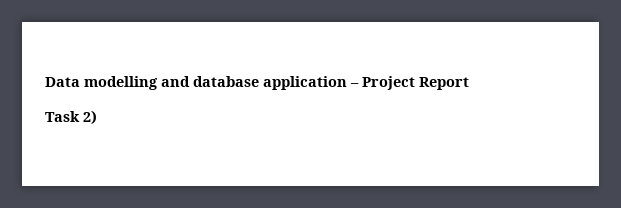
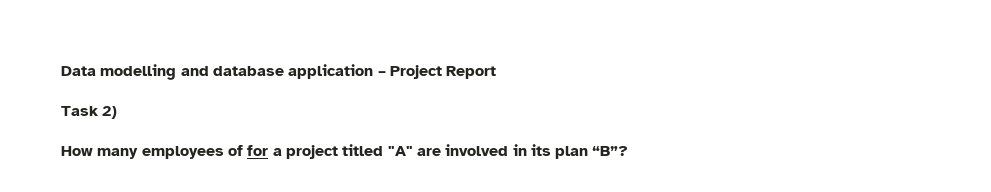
+ How many employees of for a project titled "A" are involved in its plan “B”?

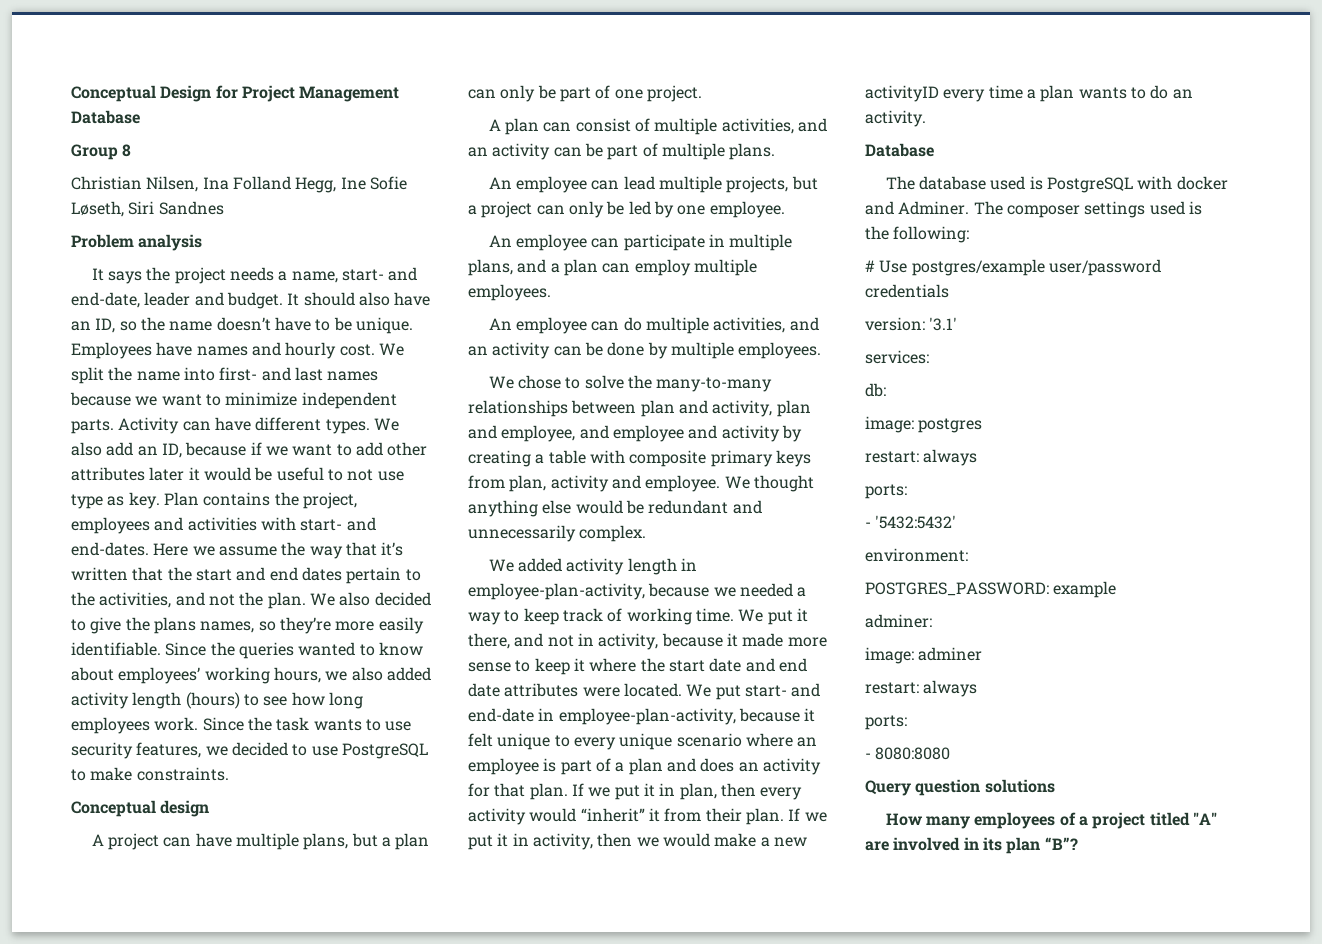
- Data modelling and database application – Project Report
- Task 2)
+ Conceptual Design for Project Management Database
+ Group 8
+ Christian Nilsen, Ina Folland Hegg, Ine Sofie Løseth, Siri Sandnes
+ Problem analysis
+ It says the project needs a name, start- and end-date, leader and budget. It should also have an ID, so the name doesn’t have to be unique. Employees have names and hourly cost. We split the name into first- and last names because we want to minimize independent parts. Activity can have different types. We also add an ID, because if we want to add other attributes later it would be useful to not use type as key. Plan contains the project, employees and activities with start- and end-dates. Here we assume the way that it’s written that the start and end dates pertain to the activities, and not the plan. We also decided to give the plans names, so they’re more easily identifiable. Since the queries wanted to know about employees’ working hours, we also added activity length (hours) to see how long employees work. Since the task wants to use security features, we decided to use PostgreSQL to make constraints.
+ Conceptual design
+ A project can have multiple plans, but a plan can only be part of one project.
+ A plan can consist of multiple activities, and an activity can be part of multiple plans.
+ An employee can lead multiple projects, but a project can only be led by one employee.
+ An employee can participate in multiple plans, and a plan can employ multiple employees.
+ An employee can do multiple activities, and an activity can be done by multiple employees.
+ We chose to solve the many-to-many relationships between plan and activity, plan and employee, and employee and activity by creating a table with composite primary keys from plan, activity and employee. We thought anything else would be redundant and unnecessarily complex.
+ We added activity length in employee-plan-activity, because we needed a way to keep track of working time. We put it there, and not in activity, because it made more sense to keep it where the start date and end date attributes were located. We put start- and end-date in employee-plan-activity, because it felt unique to every unique scenario where an employee is part of a plan and does an activity for that plan. If we put it in plan, then every activity would “inherit” it from their plan. If we put it in activity, then we would make a new activityID every time a plan wants to do an activity.
+ Database
+ The database used is PostgreSQL with docker and Adminer. The composer settings used is the following:
+ # Use postgres/example user/password credentials
+ version: '3.1'
+ services:
+ db:
+ image: postgres
+ restart: always
+ ports:
+ - '5432:5432'
+ environment:
+ POSTGRES_PASSWORD: example
+ adminer:
+ image: adminer
+ restart: always
+ ports:
+ - 8080:8080
+ Query question solutions
- How many employees of for a project titled "A" are involved in its plan “B”?
+ How many employees of a project titled "A" are involved in its plan “B”?

